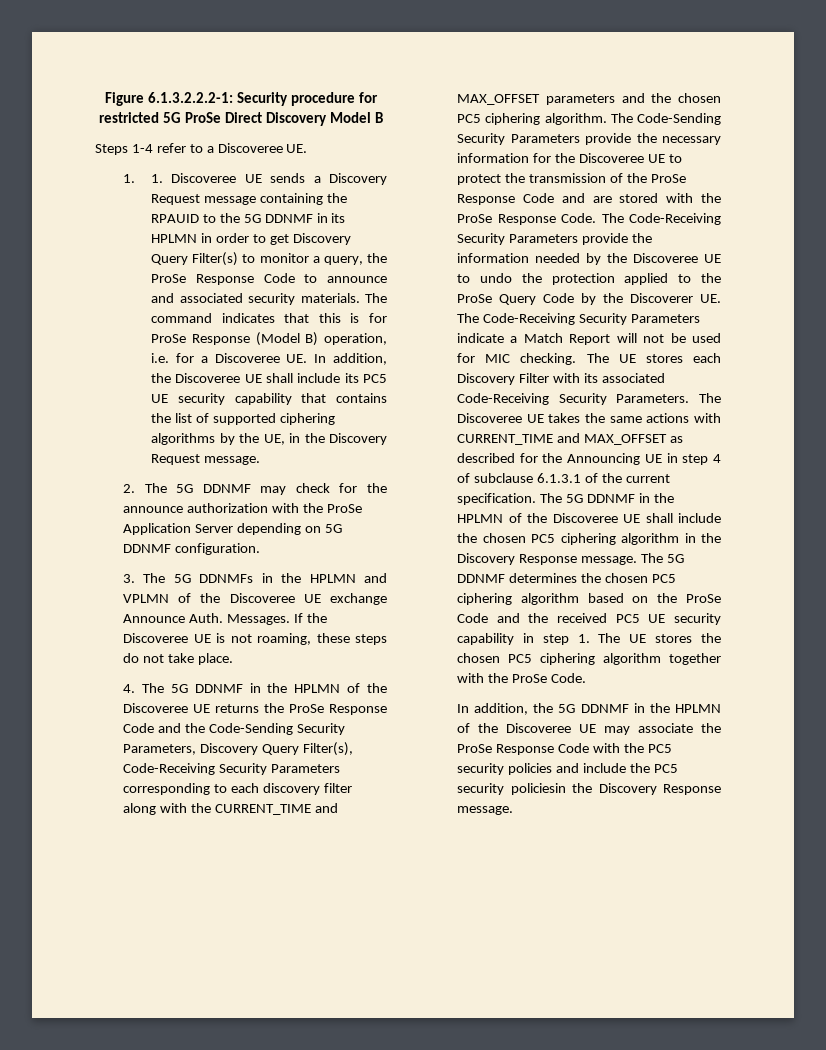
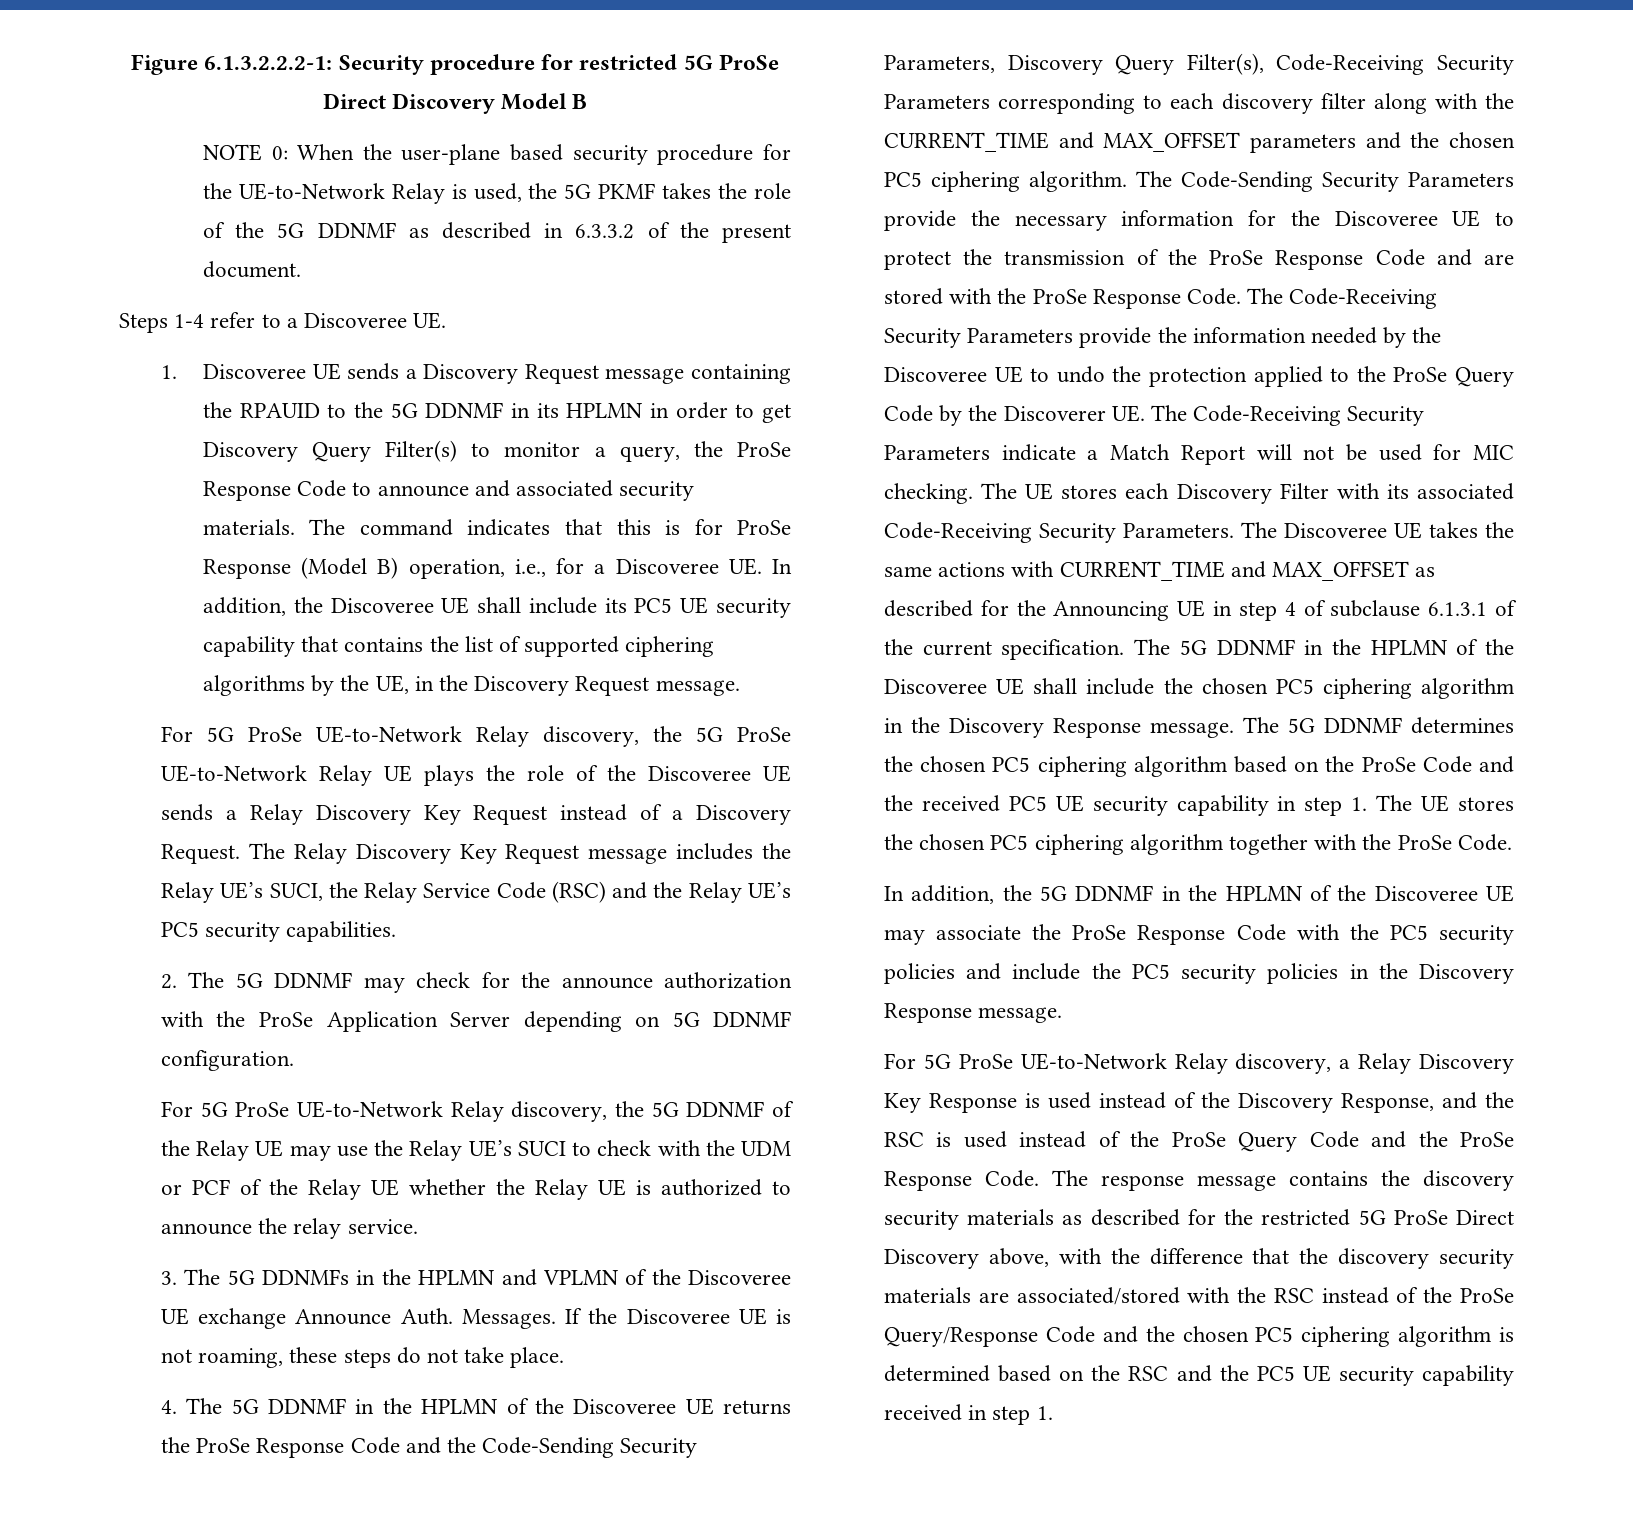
+ NOTE 0: When the user-plane based security procedure for the UE-to-Network Relay is used, the 5G PKMF takes the role of the 5G DDNMF as described in 6.3.3.2 of the present document.
- 1. 1. Discoveree UE sends a Discovery Request message containing the RPAUID to the 5G DDNMF in its HPLMN in order to get Discovery Query Filter(s) to monitor a query, the ProSe Response Code to announce and associated security materials.
+ 1. Discoveree UE sends a Discovery Request message containing the RPAUID to the 5G DDNMF in its HPLMN in order to get Discovery Query Filter(s) to monitor a query, the ProSe Response Code to announce and associated security materials.
- The command indicates that this is for ProSe Response (Model B) operation, i.e. for a Discoveree UE. In addition, the Discoveree UE shall include its PC5 UE security capability that contains the list of supported ciphering algorithms by the UE, in the Discovery Request message.
+ The command indicates that this is for ProSe Response (Model B) operation, i.e., for a Discoveree UE. In addition, the Discoveree UE shall include its PC5 UE security capability that contains the list of supported ciphering algorithms by the UE, in the Discovery Request message.
+ For 5G ProSe UE-to-Network Relay discovery, the 5G ProSe UE-to-Network Relay UE plays the role of the Discoveree UE sends a Relay Discovery Key Request instead of a Discovery Request. The Relay Discovery Key Request message includes the Relay UE’s SUCI, the Relay Service Code (RSC) and the Relay UE’s PC5 security capabilities.
+ For 5G ProSe UE-to-Network Relay discovery, the 5G DDNMF of the Relay UE may use the Relay UE’s SUCI to check with the UDM or PCF of the Relay UE whether the Relay UE is authorized to announce the relay service.
- In addition, the 5G DDNMF in the HPLMN of the Discoveree UE may associate the ProSe Response Code with the PC5 security policies and include the PC5 security policiesin the Discovery Response message.
+ In addition, the 5G DDNMF in the HPLMN of the Discoveree UE may associate the ProSe Response Code with the PC5 security policies and include the PC5 security policies in the Discovery Response message.
+ For 5G ProSe UE-to-Network Relay discovery, a Relay Discovery Key Response is used instead of the Discovery Response, and the RSC is used instead of the ProSe Query Code and the ProSe Response Code. The response message contains the discovery security materials as described for the restricted 5G ProSe Direct Discovery above, with the difference that the discovery security materials are associated/stored with the RSC instead of the ProSe Query/Response Code and the chosen PC5 ciphering algorithm is determined based on the RSC and the PC5 UE security capability received in step 1.

